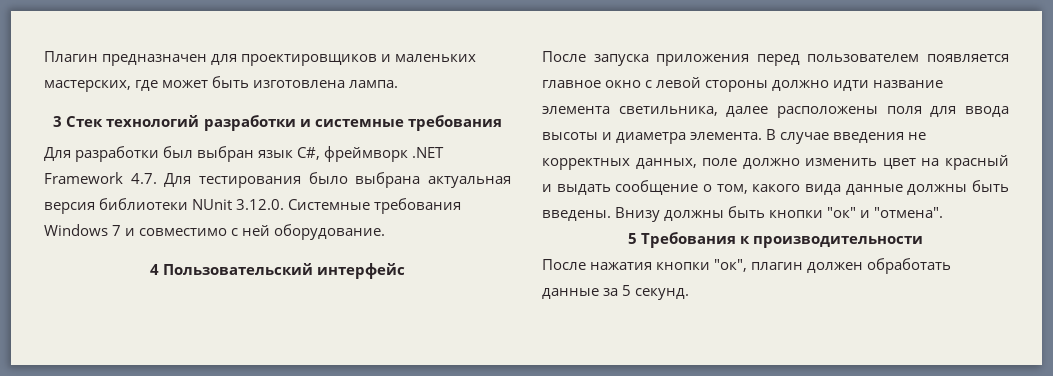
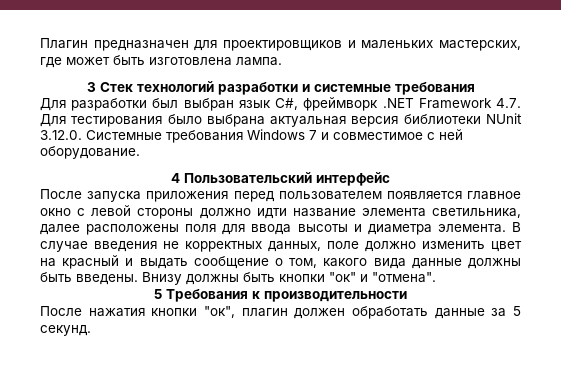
- Для разработки был выбран язык C#, фреймворк .NET Framework 4.7. Для тестирования было выбрана актуальная версия библиотеки NUnit 3.12.0. Системные требования Windows 7 и совместимо с ней оборудование.
+ Для разработки был выбран язык C#, фреймворк .NET Framework 4.7. Для тестирования было выбрана актуальная версия библиотеки NUnit 3.12.0. Системные требования Windows 7 и совместимое с ней оборудование.

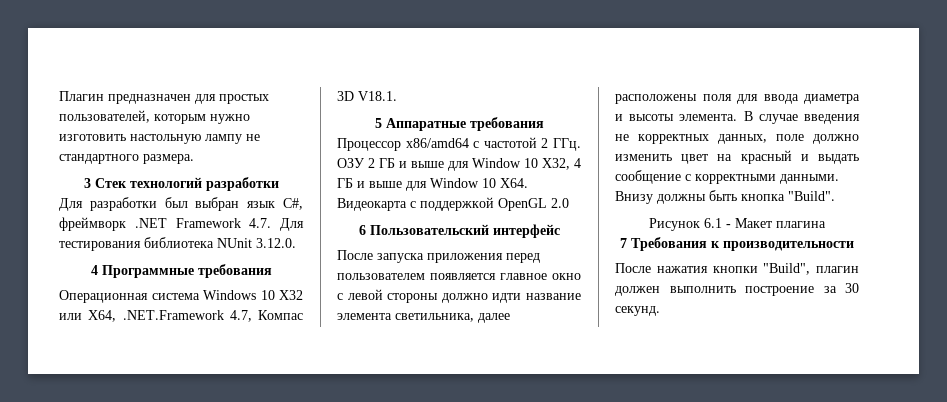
- Плагин предназначен для проектировщиков и маленьких мастерских, где может быть изготовлена лампа.
+ Плагин предназначен для простых пользователей, которым нужно изготовить настольную лампу не стандартного размера.
- 3 Стек технологий разработки и системные требования
+ 3 Стек технологий разработки
- Для разработки был выбран язык C#, фреймворк .NET Framework 4.7. Для тестирования было выбрана актуальная версия библиотеки NUnit 3.12.0. Системные требования Windows 7 и совместимое с ней оборудование.
- 4 Пользовательский интерфейс
+ Для разработки был выбран язык C#, фреймворк .NET Framework 4.7. Для тестирования библиотека NUnit 3.12.0.
+ 4 Программные требования
+ Операционная система Windows 10 X32 или X64, .NET.Framework 4.7, Компас 3D V18.1.
+ 5 Аппаратные требования
+ Процессор x86/amd64 с частотой 2 ГГц. ОЗУ 2 ГБ и выше для Window 10 X32, 4 ГБ и выше для Window 10 X64. Видеокарта с поддержкой OpenGL 2.0
+ 6 Пользовательский интерфейс
- После запуска приложения перед пользователем появляется главное окно с левой стороны должно идти название элемента светильника, далее расположены поля для ввода высоты и диаметра элемента.
+ После запуска приложения перед пользователем появляется главное окно с левой стороны должно идти название элемента светильника, далее расположены поля для ввода диаметра и высоты элемента.
- В случае введения не корректных данных, поле должно изменить цвет на красный и выдать сообщение о том, какого вида данные должны быть введены. Внизу должны быть кнопки "oк" и "отмена".
- 5 Требования к производительности
+ В случае введения не корректных данных, поле должно изменить цвет на красный и выдать сообщение с корректными данными. Внизу должны быть кнопка "Build".
+ Рисунок 6.1 - Макет плагина
+ 7 Требования к производительности
- После нажатия кнопки "ок", плагин должен обработать данные за 5 секунд.
+ После нажатия кнопки "Build", плагин должен выполнить построение за 30 секунд.

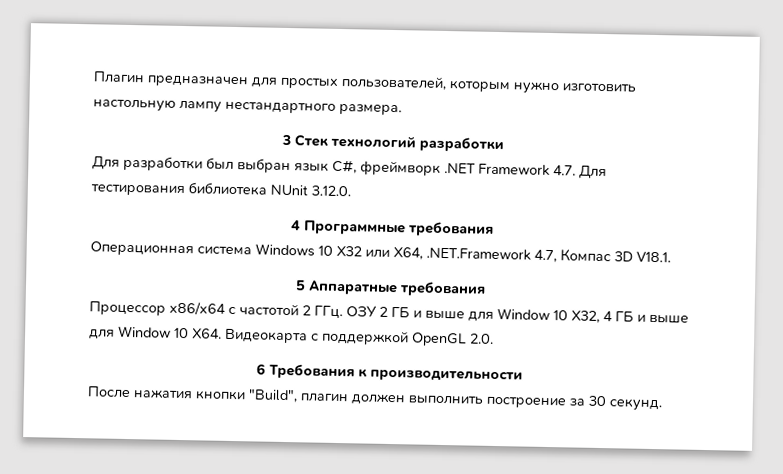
- Плагин предназначен для простых пользователей, которым нужно изготовить настольную лампу не стандартного размера.
+ Плагин предназначен для простых пользователей, которым нужно изготовить настольную лампу нестандартного размера.
- Процессор x86/amd64 с частотой 2 ГГц. ОЗУ 2 ГБ и выше для Window 10 X32, 4 ГБ и выше для Window 10 X64. Видеокарта с поддержкой OpenGL 2.0
+ Процессор x86/x64 с частотой 2 ГГц. ОЗУ 2 ГБ и выше для Window 10 X32, 4 ГБ и выше для Window 10 X64. Видеокарта с поддержкой OpenGL 2.0.
- 6 Пользовательский интерфейс
- После запуска приложения перед пользователем появляется главное окно с левой стороны должно идти название элемента светильника, далее расположены поля для ввода диаметра и высоты элемента. В случае введения не корректных данных, поле должно изменить цвет на красный и выдать сообщение с корректными данными. Внизу должны быть кнопка "Build".
- Рисунок 6.1 - Макет плагина
- 7 Требования к производительности
+ 6 Требования к производительности

